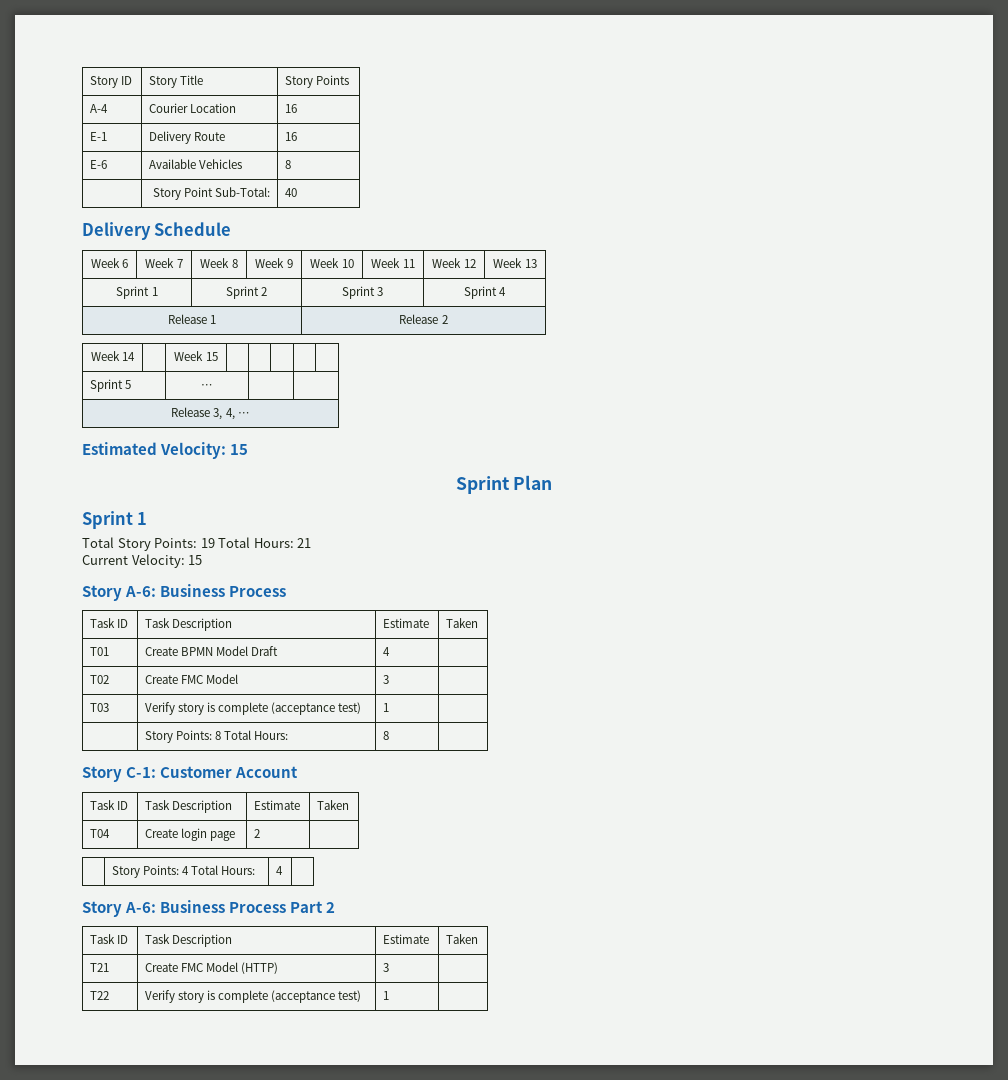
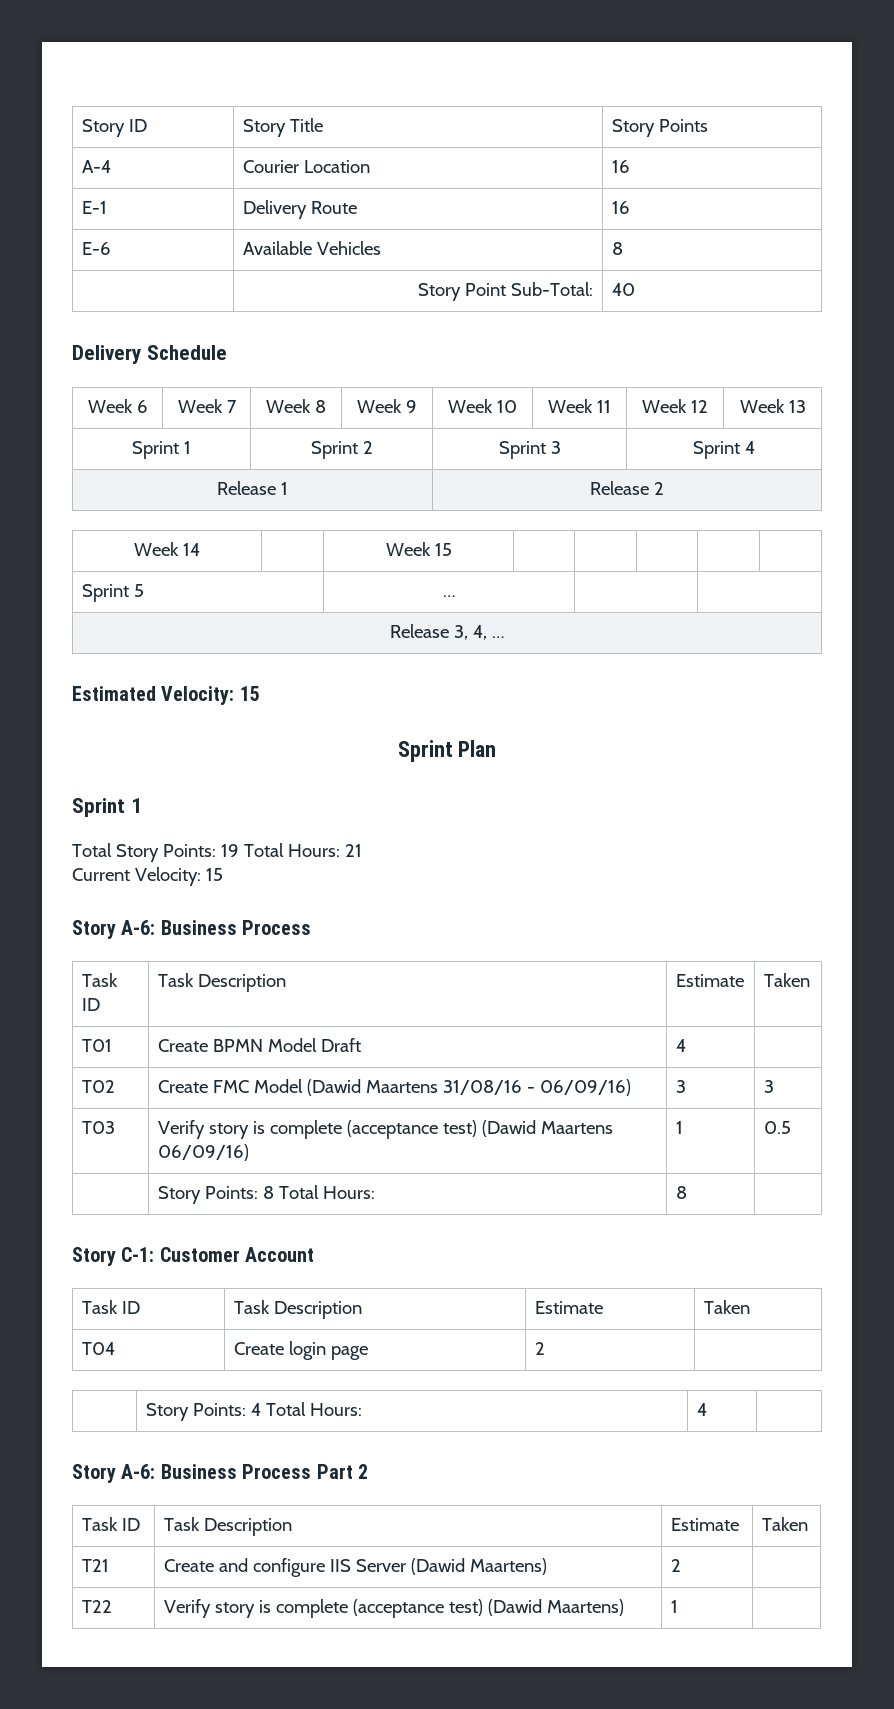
- T02 | Create FMC Model | 3 |
+ T02 | Create FMC Model (Dawid Maartens 31/08/16 - 06/09/16) | 3 | 3
- T03 | Verify story is complete (acceptance test) | 1 |
+ T03 | Verify story is complete (acceptance test) (Dawid Maartens 06/09/16) | 1 | 0.5
- T21 | Create FMC Model (HTTP) | 3 |
+ T21 | Create and configure IIS Server (Dawid Maartens) | 2 |
- T22 | Verify story is complete (acceptance test) | 1 |
+ T22 | Verify story is complete (acceptance test) (Dawid Maartens) | 1 |

